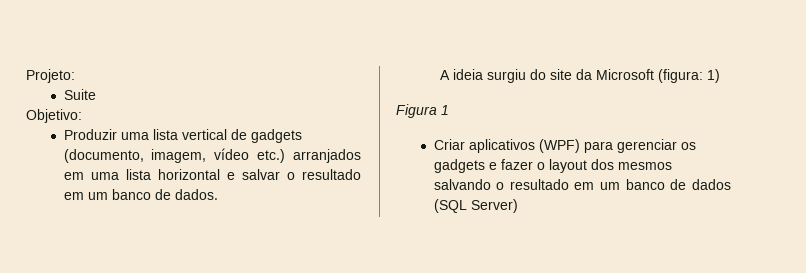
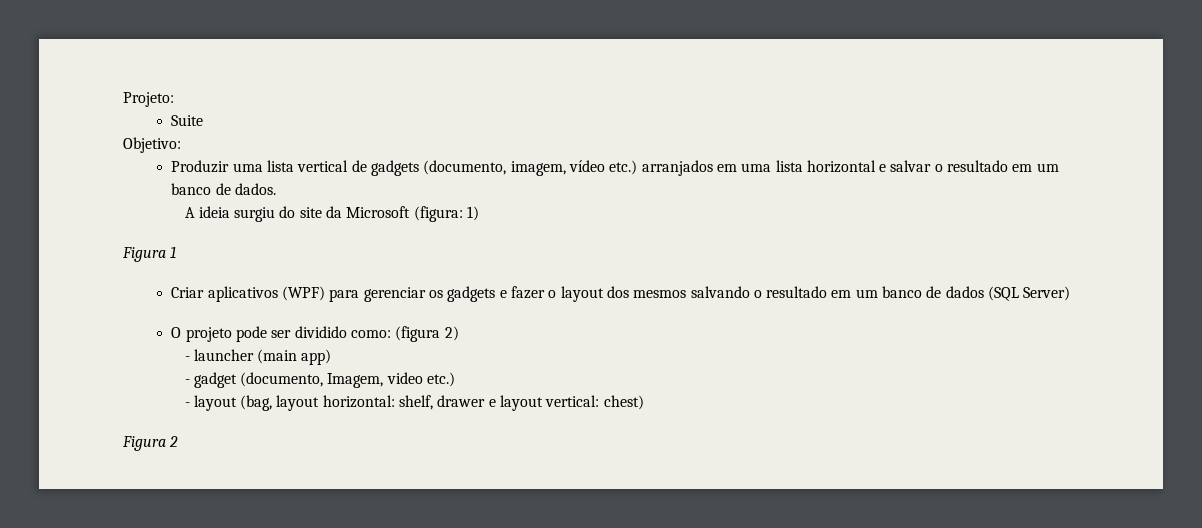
+ O projeto pode ser dividido como: (figura 2)
+ - launcher (main app)
+ - gadget (documento, Imagem, video etc.)
+ - layout (bag, layout horizontal: shelf, drawer e layout vertical: chest)
+ Figura 2

